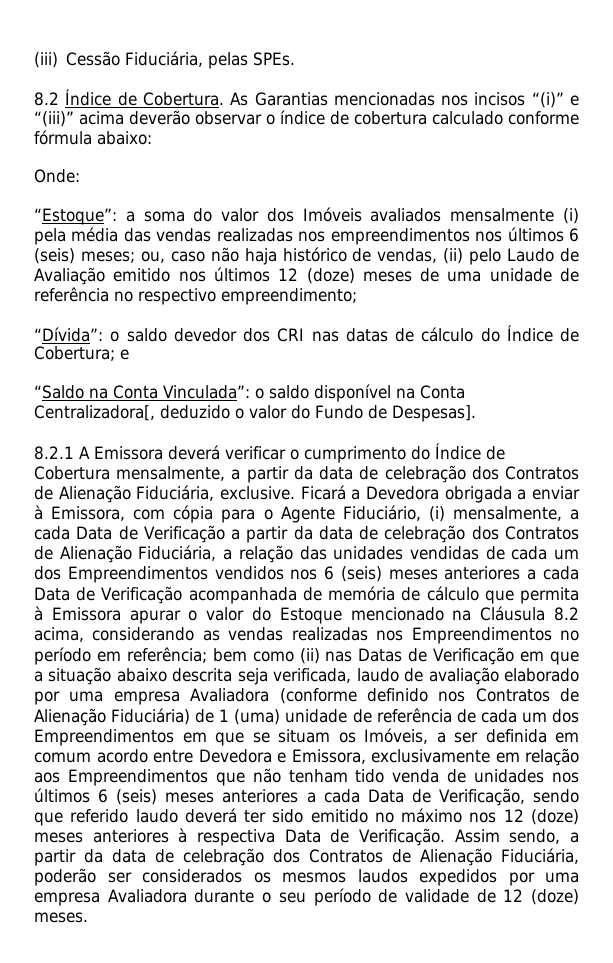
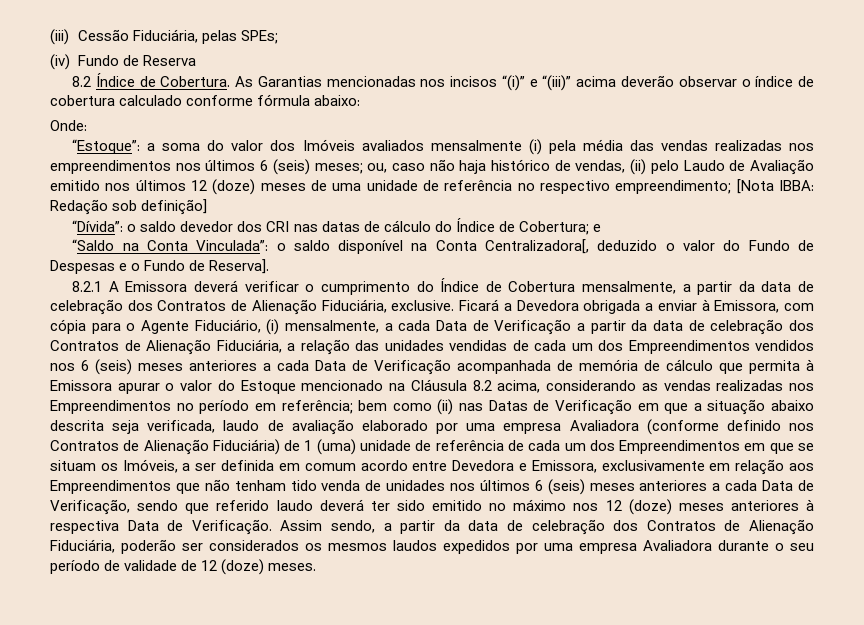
- (iii) Cessão Fiduciária, pelas SPEs.
+ (iii) Cessão Fiduciária, pelas SPEs;
+ (iv) Fundo de Reserva
- “Estoque”: a soma do valor dos Imóveis avaliados mensalmente (i) pela média das vendas realizadas nos empreendimentos nos últimos 6 (seis) meses; ou, caso não haja histórico de vendas, (ii) pelo Laudo de Avaliação emitido nos últimos 12 (doze) meses de uma unidade de referência no respectivo empreendimento;
+ “Estoque”: a soma do valor dos Imóveis avaliados mensalmente (i) pela média das vendas realizadas nos empreendimentos nos últimos 6 (seis) meses; ou, caso não haja histórico de vendas, (ii) pelo Laudo de Avaliação emitido nos últimos 12 (doze) meses de uma unidade de referência no respectivo empreendimento; [Nota IBBA: Redação sob definição]
- “Saldo na Conta Vinculada”: o saldo disponível na Conta Centralizadora[, deduzido o valor do Fundo de Despesas].
+ “Saldo na Conta Vinculada”: o saldo disponível na Conta Centralizadora[, deduzido o valor do Fundo de Despesas e o Fundo de Reserva].

